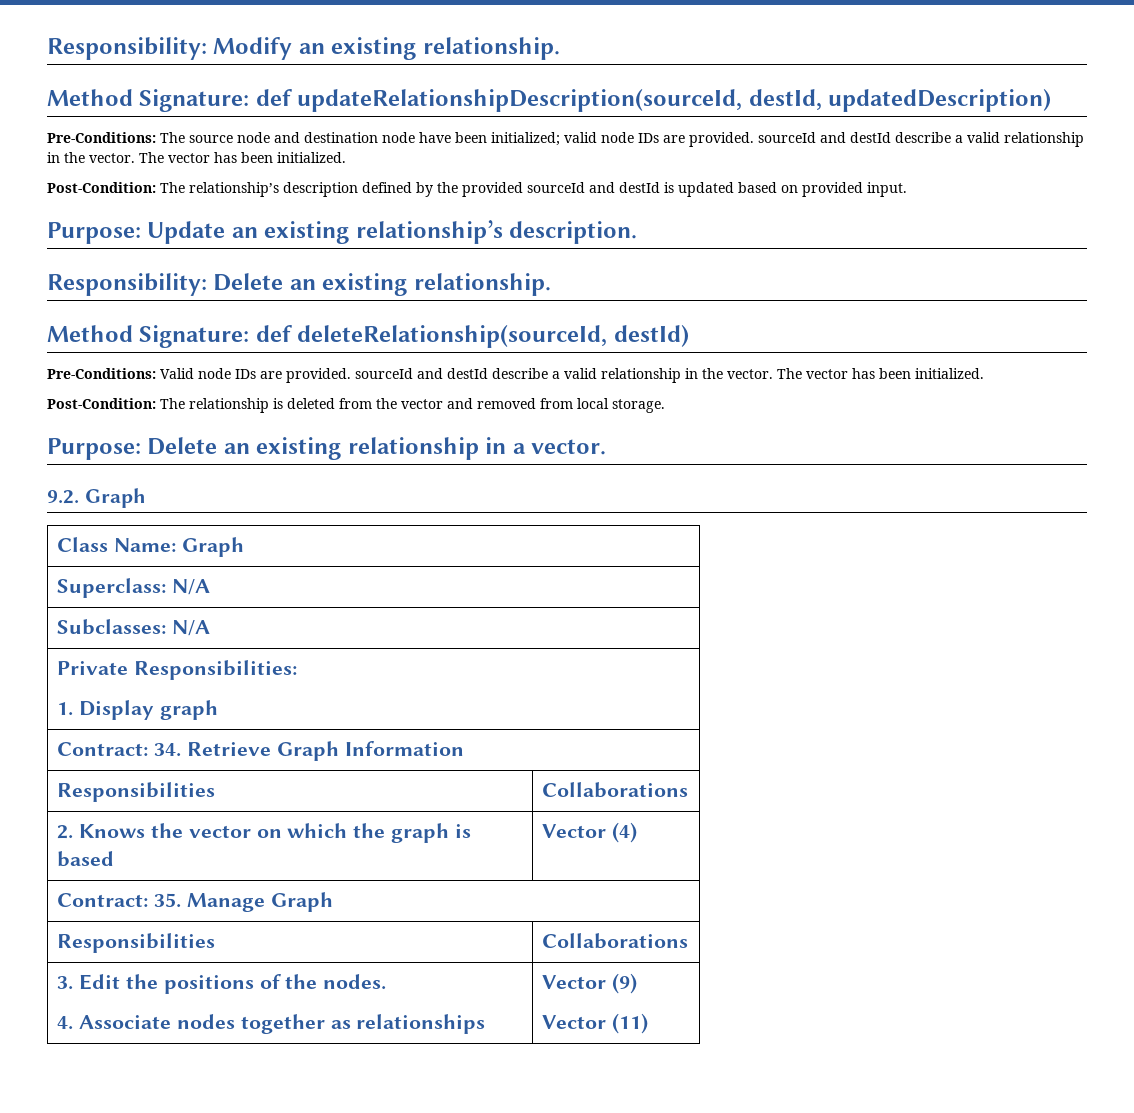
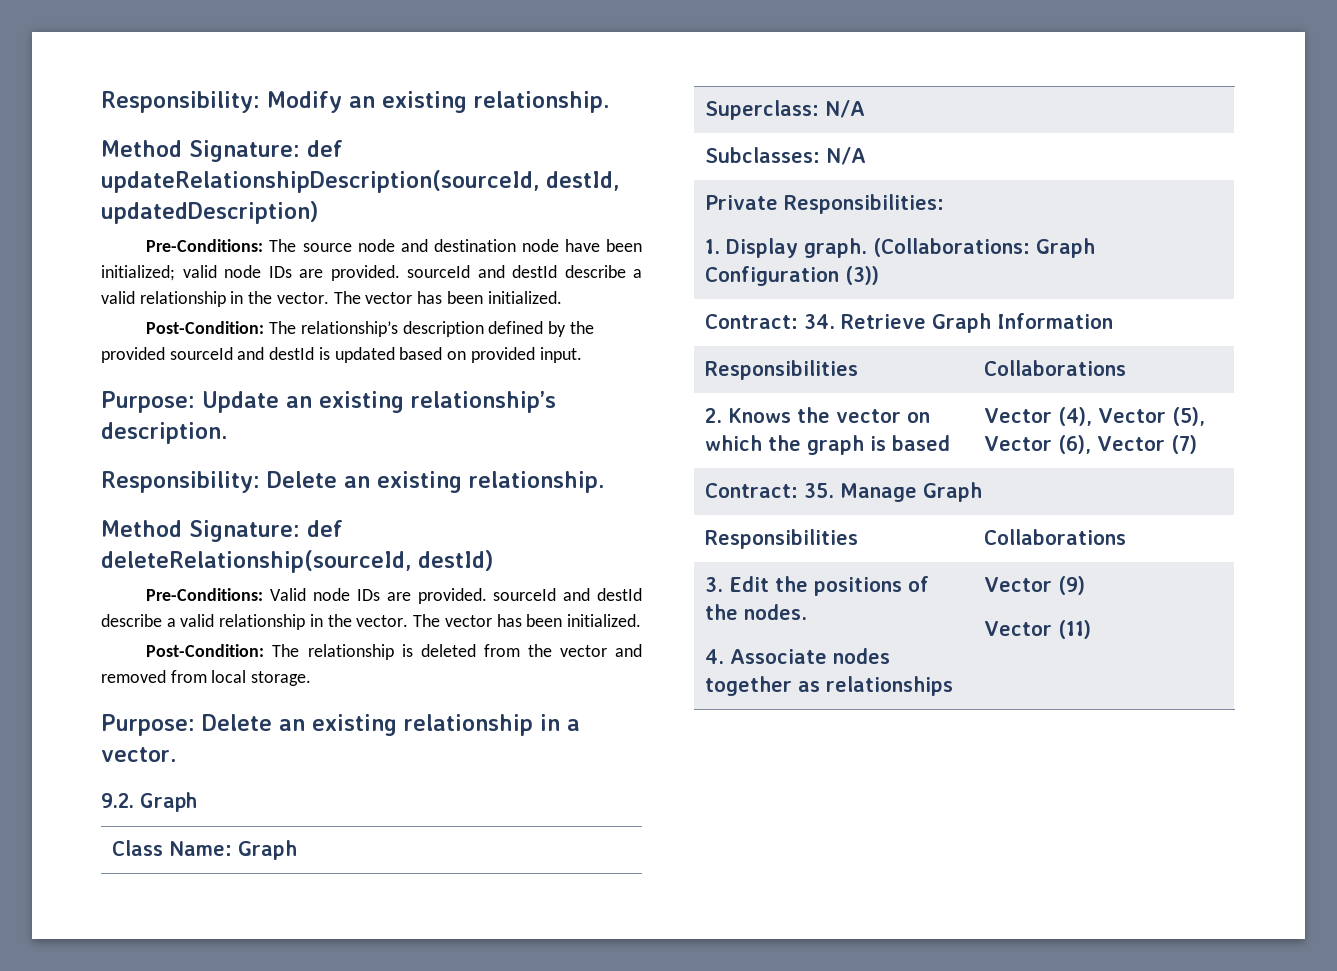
  Private Responsibilities:
- 1. Display graph
+ 1. Display graph. (Collaborations: Graph Configuration (3))
- 2. Knows the vector on which the graph is based | Vector (4)
+ 2. Knows the vector on which the graph is based | Vector (4), Vector (5), Vector (6), Vector (7)

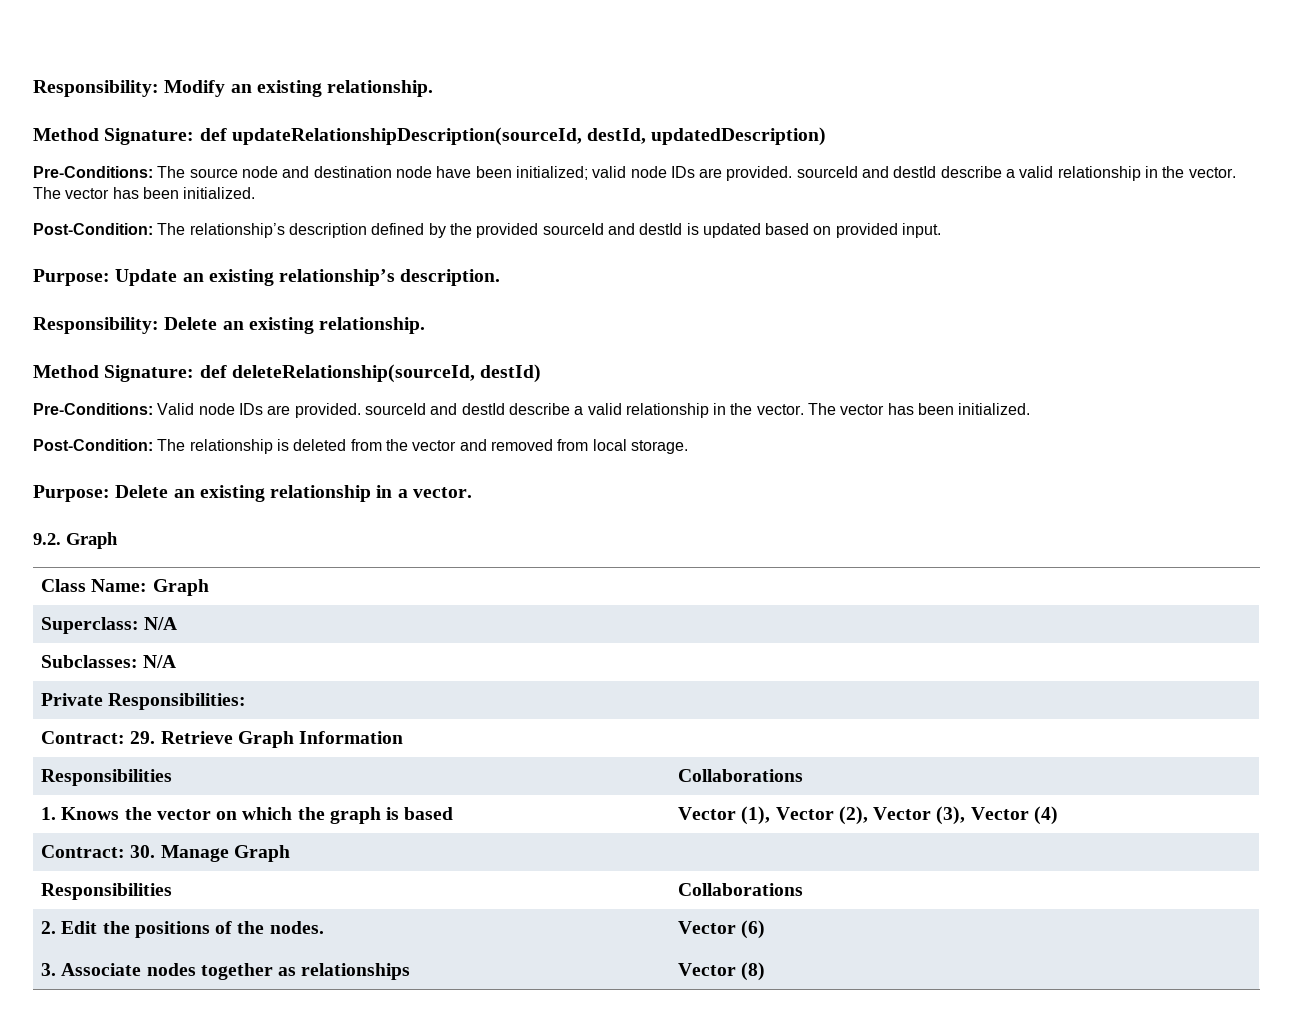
  Private Responsibilities:
- 1. Display graph. (Collaborations: Graph Configuration (3))
- Contract: 34. Retrieve Graph Information
+ Contract: 29. Retrieve Graph Information
- 2. Knows the vector on which the graph is based | Vector (4), Vector (5), Vector (6), Vector (7)
- Contract: 35. Manage Graph
+ 1. Knows the vector on which the graph is based | Vector (1), Vector (2), Vector (3), Vector (4)
+ Contract: 30. Manage Graph
- 3. Edit the positions of the nodes.
- 4. Associate nodes together as relationships | Vector (9)
- Vector (11)
+ 2. Edit the positions of the nodes.
+ 3. Associate nodes together as relationships | Vector (6)
+ Vector (8)

